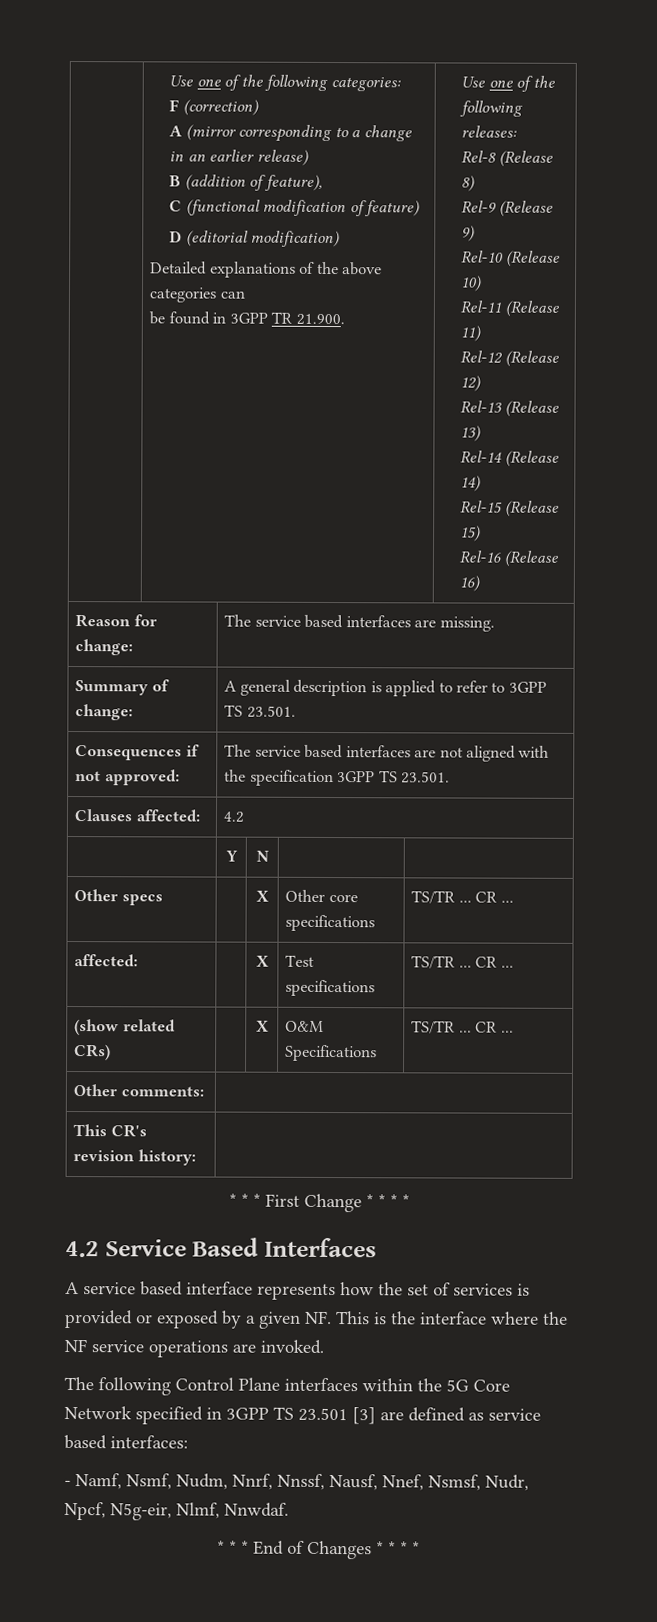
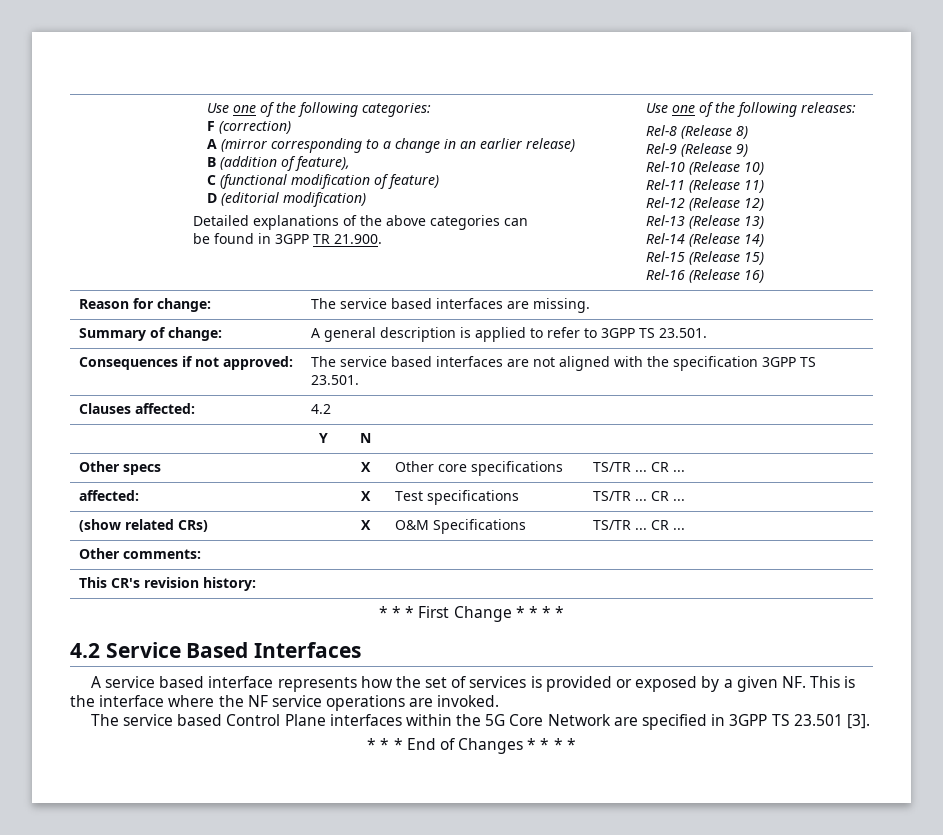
- The following Control Plane interfaces within the 5G Core Network specified in 3GPP TS 23.501 [3] are defined as service based interfaces:
- - Namf, Nsmf, Nudm, Nnrf, Nnssf, Nausf, Nnef, Nsmsf, Nudr, Npcf, N5g-eir, Nlmf, Nnwdaf.
+ The service based Control Plane interfaces within the 5G Core Network are specified in 3GPP TS 23.501 [3].

